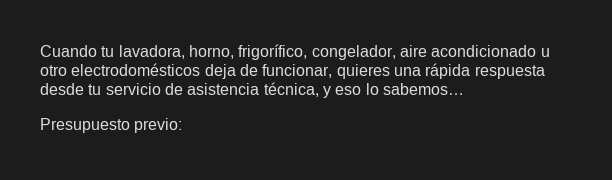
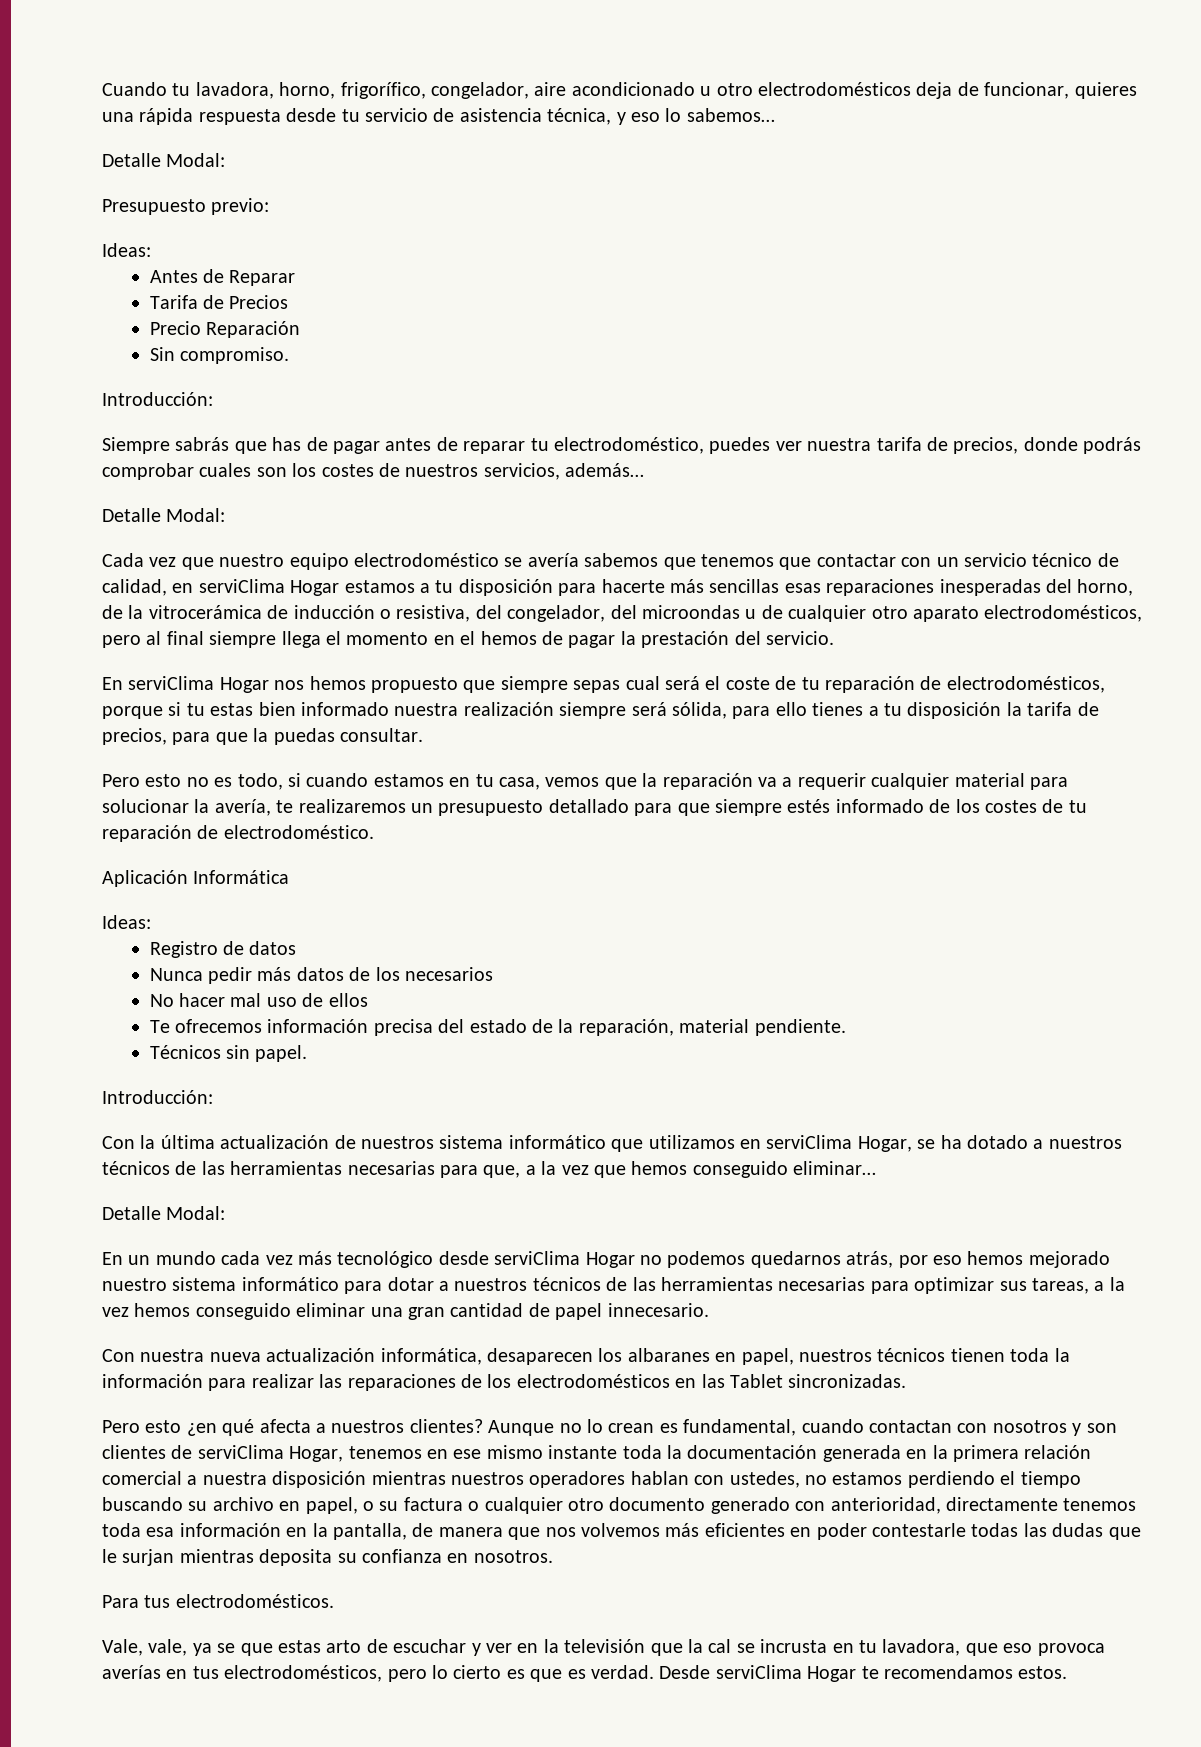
  Cuando tu lavadora, horno, frigorífico, congelador, aire acondicionado u otro electrodomésticos deja de funcionar, quieres una rápida respuesta desde tu servicio de asistencia técnica, y eso lo sabemos…
+ Detalle Modal:
  Presupuesto previo:
+ Ideas:
+ Antes de Reparar
+ Tarifa de Precios
+ Precio Reparación
+ Sin compromiso.
+ Introducción:
+ Siempre sabrás que has de pagar antes de reparar tu electrodoméstico, puedes ver nuestra tarifa de precios, donde podrás comprobar cuales son los costes de nuestros servicios, además…
+ Detalle Modal:
+ Cada vez que nuestro equipo electrodoméstico se avería sabemos que tenemos que contactar con un servicio técnico de calidad, en serviClima Hogar estamos a tu disposición para hacerte más sencillas esas reparaciones inesperadas del horno, de la vitrocerámica de inducción o resistiva, del congelador, del microondas u de cualquier otro aparato electrodomésticos, pero al final siempre llega el momento en el hemos de pagar la prestación del servicio.
+ En serviClima Hogar nos hemos propuesto que siempre sepas cual será el coste de tu reparación de electrodomésticos, porque si tu estas bien informado nuestra realización siempre será sólida, para ello tienes a tu disposición la tarifa de precios, para que la puedas consultar.
+ Pero esto no es todo, si cuando estamos en tu casa, vemos que la reparación va a requerir cualquier material para solucionar la avería, te realizaremos un presupuesto detallado para que siempre estés informado de los costes de tu reparación de electrodoméstico.
+ Aplicación Informática
+ Ideas:
+ Registro de datos
+ Nunca pedir más datos de los necesarios
+ No hacer mal uso de ellos
+ Te ofrecemos información precisa del estado de la reparación, material pendiente.
+ Técnicos sin papel.
+ Introducción:
+ Con la última actualización de nuestros sistema informático que utilizamos en serviClima Hogar, se ha dotado a nuestros técnicos de las herramientas necesarias para que, a la vez que hemos conseguido eliminar…
+ Detalle Modal:
+ En un mundo cada vez más tecnológico desde serviClima Hogar no podemos quedarnos atrás, por eso hemos mejorado nuestro sistema informático para dotar a nuestros técnicos de las herramientas necesarias para optimizar sus tareas, a la vez hemos conseguido eliminar una gran cantidad de papel innecesario.
+ Con nuestra nueva actualización informática, desaparecen los albaranes en papel, nuestros técnicos tienen toda la información para realizar las reparaciones de los electrodomésticos en las Tablet sincronizadas.
+ Pero esto ¿en qué afecta a nuestros clientes? Aunque no lo crean es fundamental, cuando contactan con nosotros y son clientes de serviClima Hogar, tenemos en ese mismo instante toda la documentación generada en la primera relación comercial a nuestra disposición mientras nuestros operadores hablan con ustedes, no estamos perdiendo el tiempo buscando su archivo en papel, o su factura o cualquier otro documento generado con anterioridad, directamente tenemos toda esa información en la pantalla, de manera que nos volvemos más eficientes en poder contestarle todas las dudas que le surjan mientras deposita su confianza en nosotros.
+ Para tus electrodomésticos.
+ Vale, vale, ya se que estas arto de escuchar y ver en la televisión que la cal se incrusta en tu lavadora, que eso provoca averías en tus electrodomésticos, pero lo cierto es que es verdad. Desde serviClima Hogar te recomendamos estos.

